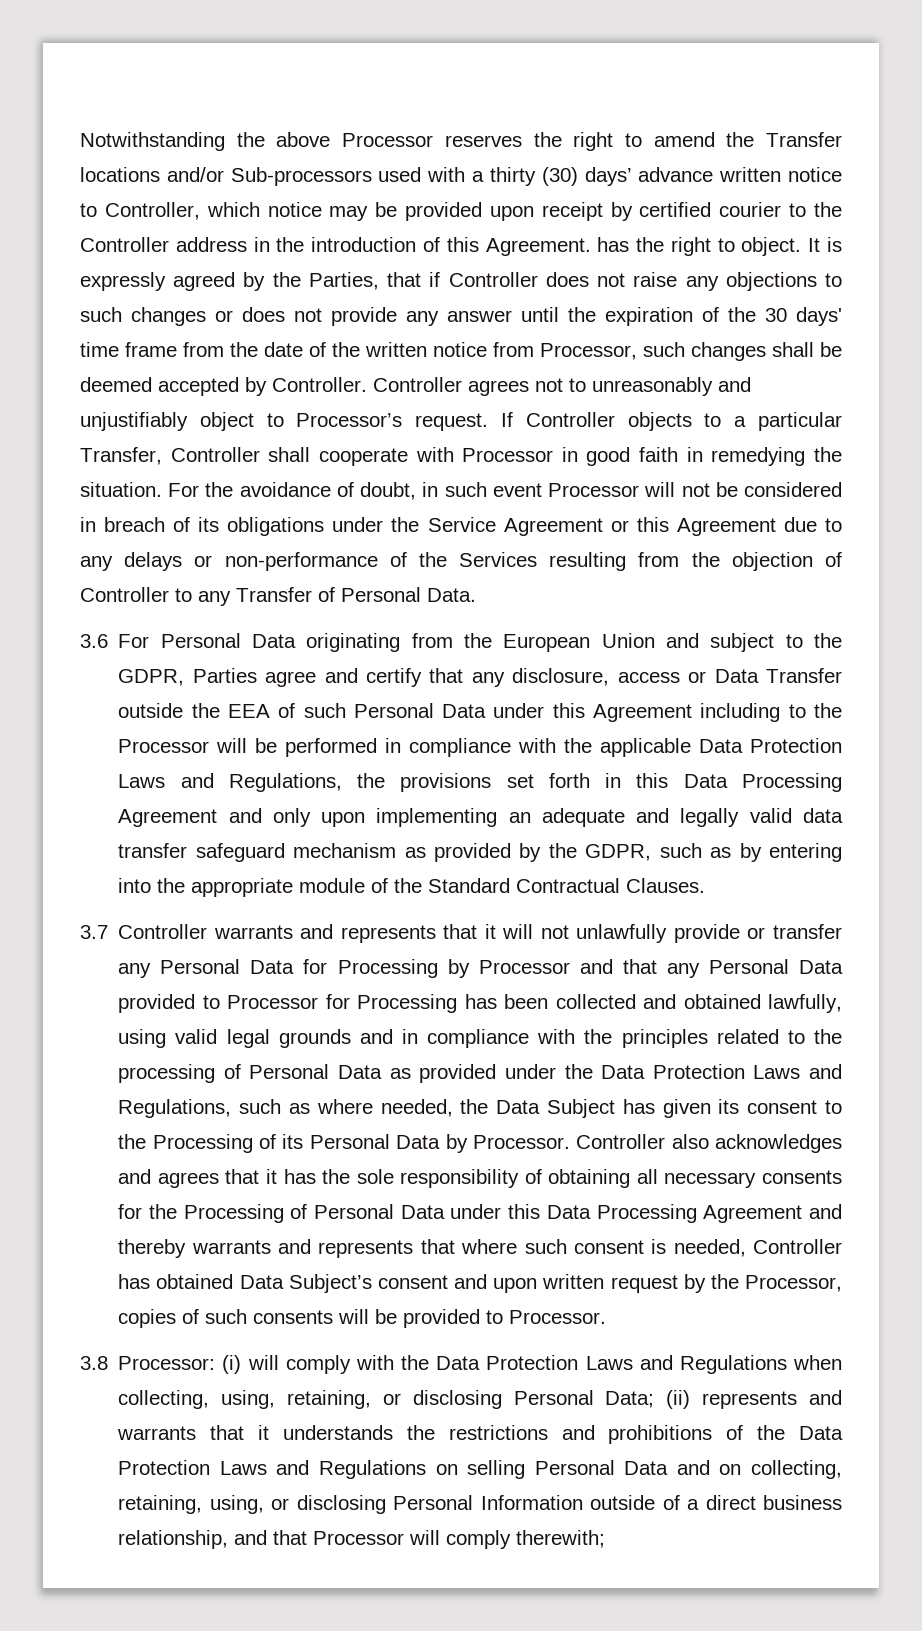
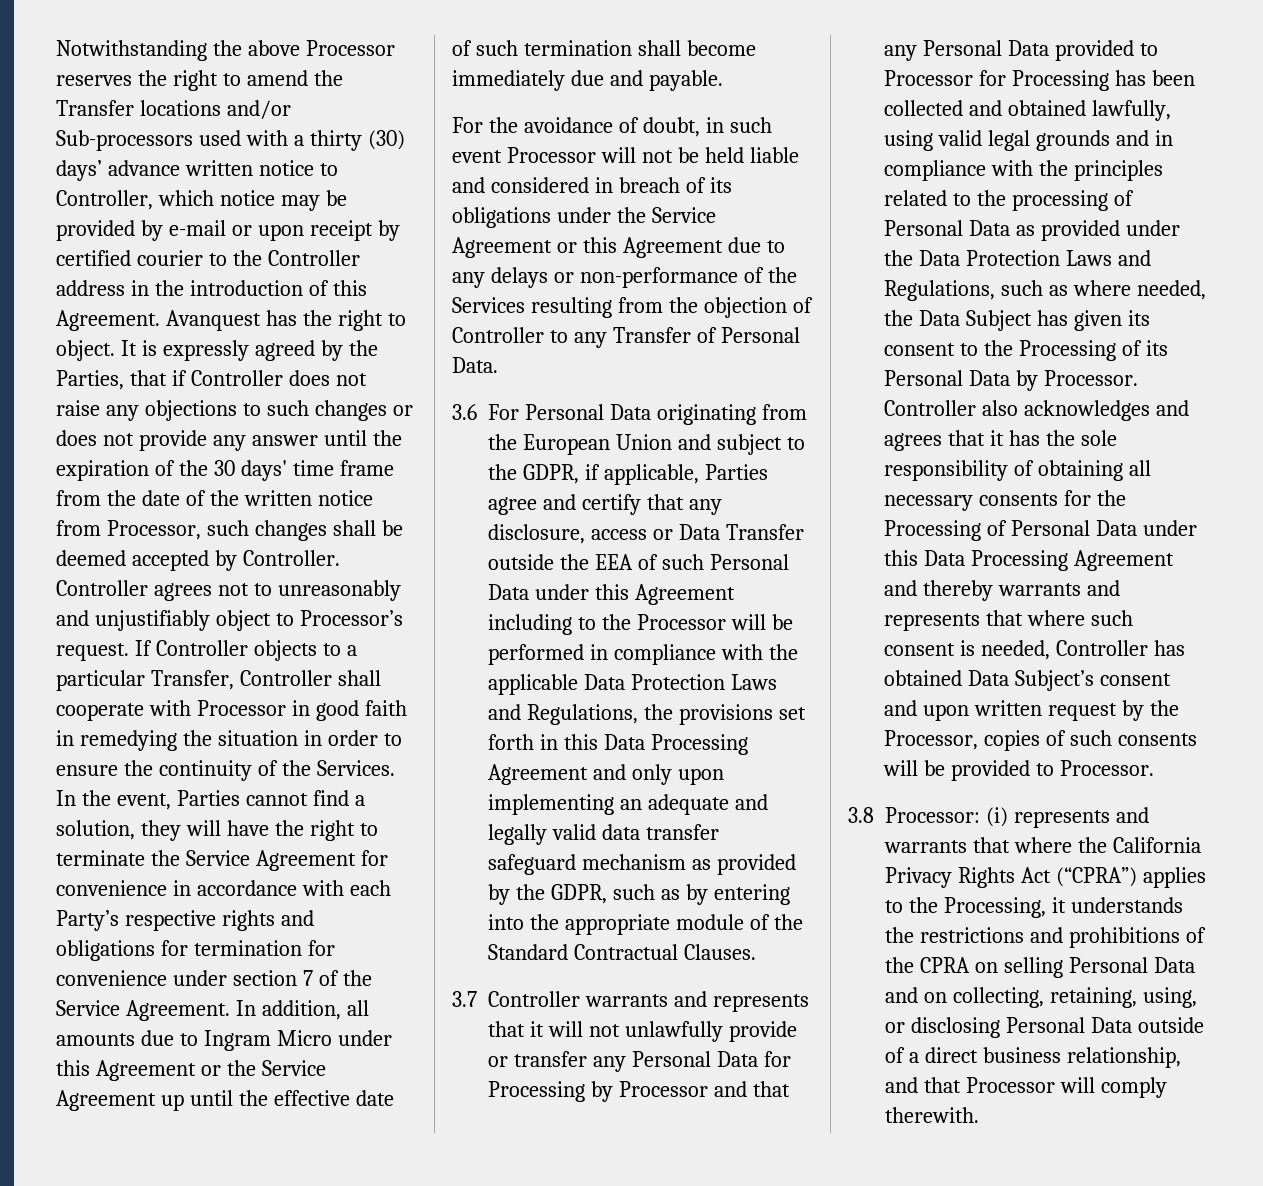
- Notwithstanding the above Processor reserves the right to amend the Transfer locations and/or Sub-processors used with a thirty (30) days’ advance written notice to Controller, which notice may be provided upon receipt by certified courier to the Controller address in the introduction of this Agreement. has the right to object.
+ Notwithstanding the above Processor reserves the right to amend the Transfer locations and/or Sub-processors used with a thirty (30) days’ advance written notice to Controller, which notice may be provided by e-mail or upon receipt by certified courier to the Controller address in the introduction of this Agreement. Avanquest has the right to object.
- If Controller objects to a particular Transfer, Controller shall cooperate with Processor in good faith in remedying the situation. For the avoidance of doubt, in such event Processor will not be considered in breach of its obligations under the Service Agreement or this Agreement due to any delays or non-performance of the Services resulting from the objection of Controller to any Transfer of Personal Data.
+ If Controller objects to a particular Transfer, Controller shall cooperate with Processor in good faith in remedying the situation in order to ensure the continuity of the Services. In the event, Parties cannot find a solution, they will have the right to terminate the Service Agreement for convenience in accordance with each Party’s respective rights and obligations for termination for convenience under section 7 of the Service Agreement. In addition, all amounts due to Ingram Micro under this Agreement or the Service Agreement up until the effective date of such termination shall become immediately due and payable.
+ For the avoidance of doubt, in such event Processor will not be held liable and considered in breach of its obligations under the Service Agreement or this Agreement due to any delays or non-performance of the Services resulting from the objection of Controller to any Transfer of Personal Data.
- 3.6 For Personal Data originating from the European Union and subject to the GDPR, Parties agree and certify that any disclosure, access or Data Transfer outside the EEA of such Personal Data under this Agreement including to the Processor will be performed in compliance with the applicable Data Protection Laws and Regulations, the provisions set forth in this Data Processing Agreement and only upon implementing an adequate and legally valid data transfer safeguard mechanism as provided by the GDPR, such as by entering into the appropriate module of the Standard Contractual Clauses.
+ 3.6 For Personal Data originating from the European Union and subject to the GDPR, if applicable, Parties agree and certify that any disclosure, access or Data Transfer outside the EEA of such Personal Data under this Agreement including to the Processor will be performed in compliance with the applicable Data Protection Laws and Regulations, the provisions set forth in this Data Processing Agreement and only upon implementing an adequate and legally valid data transfer safeguard mechanism as provided by the GDPR, such as by entering into the appropriate module of the Standard Contractual Clauses.
- 3.8 Processor: (i) will comply with the Data Protection Laws and Regulations when collecting, using, retaining, or disclosing Personal Data; (ii) represents and warrants that it understands the restrictions and prohibitions of the Data Protection Laws and Regulations on selling Personal Data and on collecting, retaining, using, or disclosing Personal Information outside of a direct business relationship, and that Processor will comply therewith;
+ 3.8 Processor: (i) represents and warrants that where the California Privacy Rights Act (“CPRA”) applies to the Processing, it understands the restrictions and prohibitions of the CPRA on selling Personal Data and on collecting, retaining, using, or disclosing Personal Data outside of a direct business relationship, and that Processor will comply therewith.

